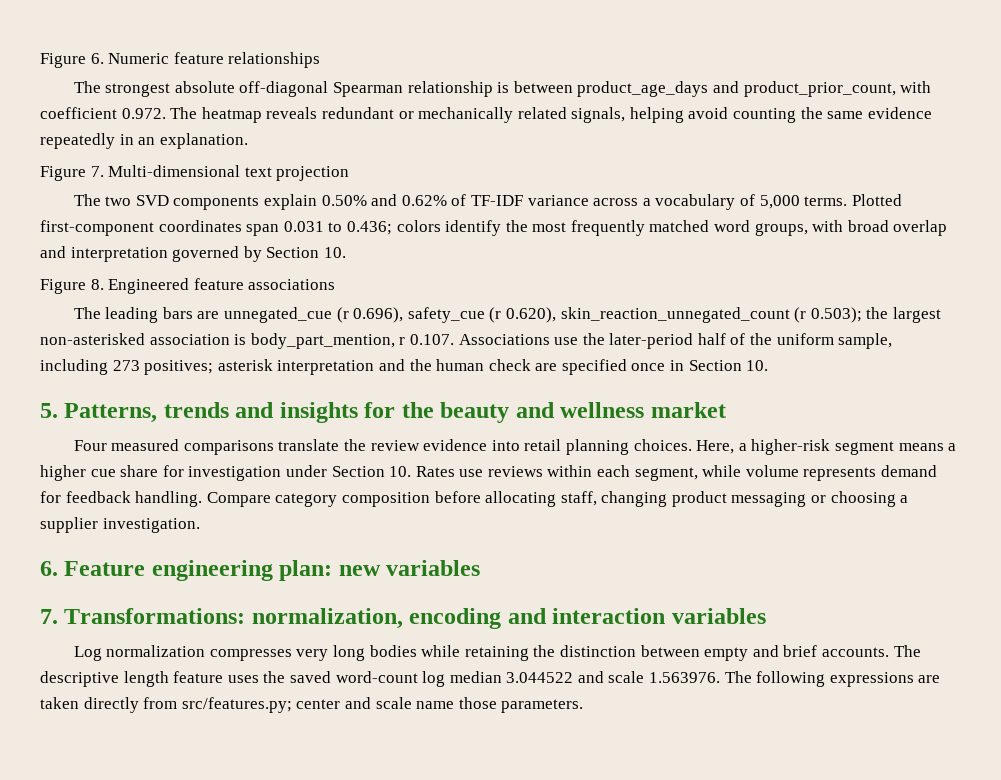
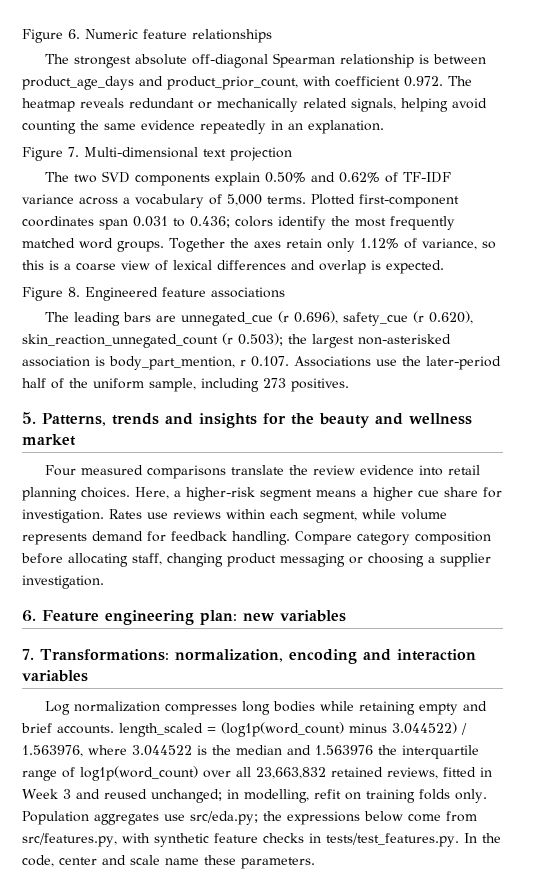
- Plotted first-component coordinates span 0.031 to 0.436; colors identify the most frequently matched word groups, with broad overlap and interpretation governed by Section 10.
+ Plotted first-component coordinates span 0.031 to 0.436; colors identify the most frequently matched word groups. Together the axes retain only 1.12% of variance, so this is a coarse view of lexical differences and overlap is expected.
- The leading bars are unnegated_cue (r 0.696), safety_cue (r 0.620), skin_reaction_unnegated_count (r 0.503); the largest non-asterisked association is body_part_mention, r 0.107. Associations use the later-period half of the uniform sample, including 273 positives; asterisk interpretation and the human check are specified once in Section 10.
+ The leading bars are unnegated_cue (r 0.696), safety_cue (r 0.620), skin_reaction_unnegated_count (r 0.503); the largest non-asterisked association is body_part_mention, r 0.107. Associations use the later-period half of the uniform sample, including 273 positives.
- Here, a higher-risk segment means a higher cue share for investigation under Section 10. Rates use reviews within each segment, while volume represents demand for feedback handling.
+ Here, a higher-risk segment means a higher cue share for investigation. Rates use reviews within each segment, while volume represents demand for feedback handling.
- Log normalization compresses very long bodies while retaining the distinction between empty and brief accounts. The descriptive length feature uses the saved word-count log median 3.044522 and scale 1.563976. The following expressions are taken directly from src/features.py; center and scale name those parameters.
+ Log normalization compresses long bodies while retaining empty and brief accounts. length_scaled = (log1p(word_count) minus 3.044522) / 1.563976, where 3.044522 is the median and 1.563976 the interquartile range of log1p(word_count) over all 23,663,832 retained reviews, fitted in Week 3 and reused unchanged; in modelling, refit on training folds only. Population aggregates use src/eda.py; the expressions below come from src/features.py, with synthetic feature checks in tests/test_features.py. In the code, center and scale name these parameters.

